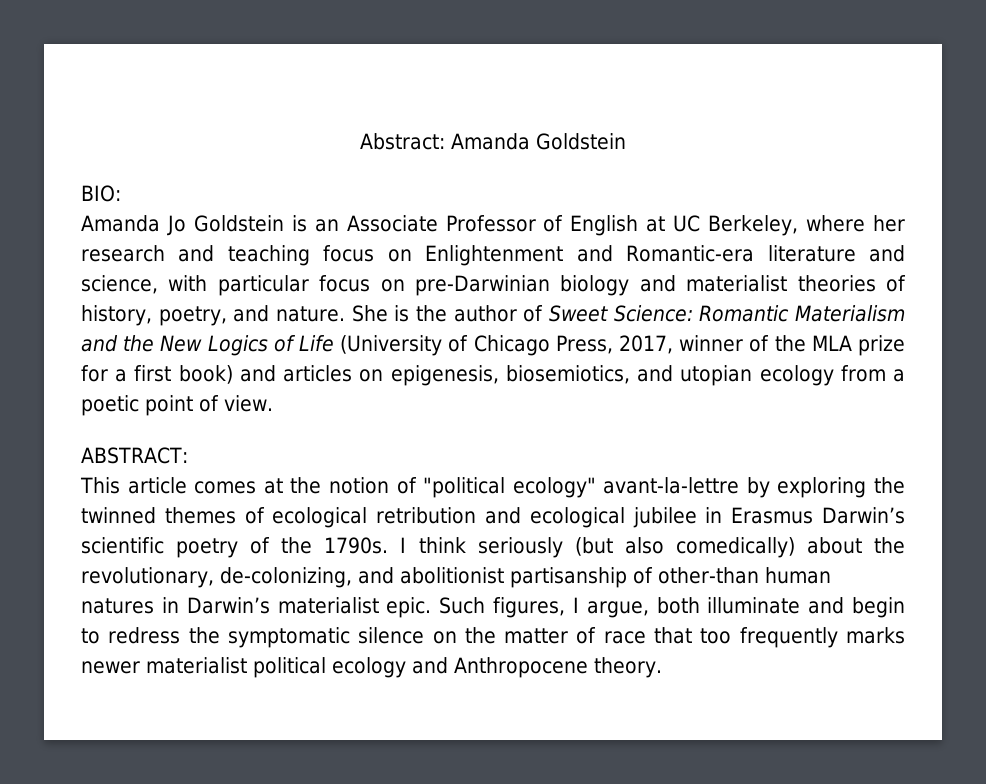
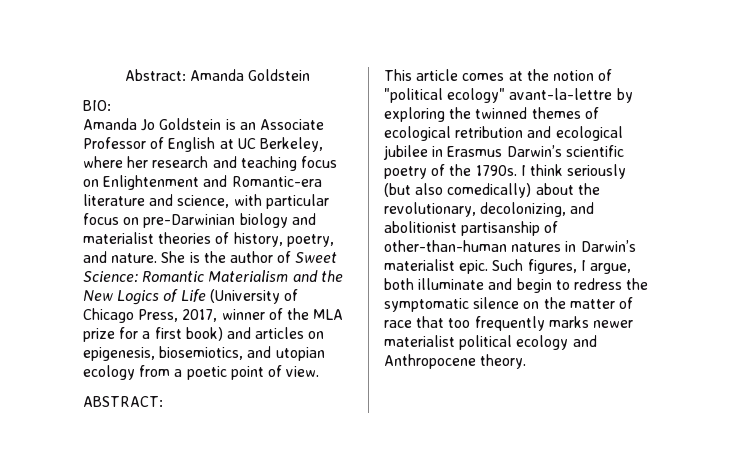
- I think seriously (but also comedically) about the revolutionary, de-colonizing, and abolitionist partisanship of other-than human natures in Darwin’s materialist epic.
+ I think seriously (but also comedically) about the revolutionary, decolonizing, and abolitionist partisanship of other-than-human natures in Darwin’s materialist epic.

